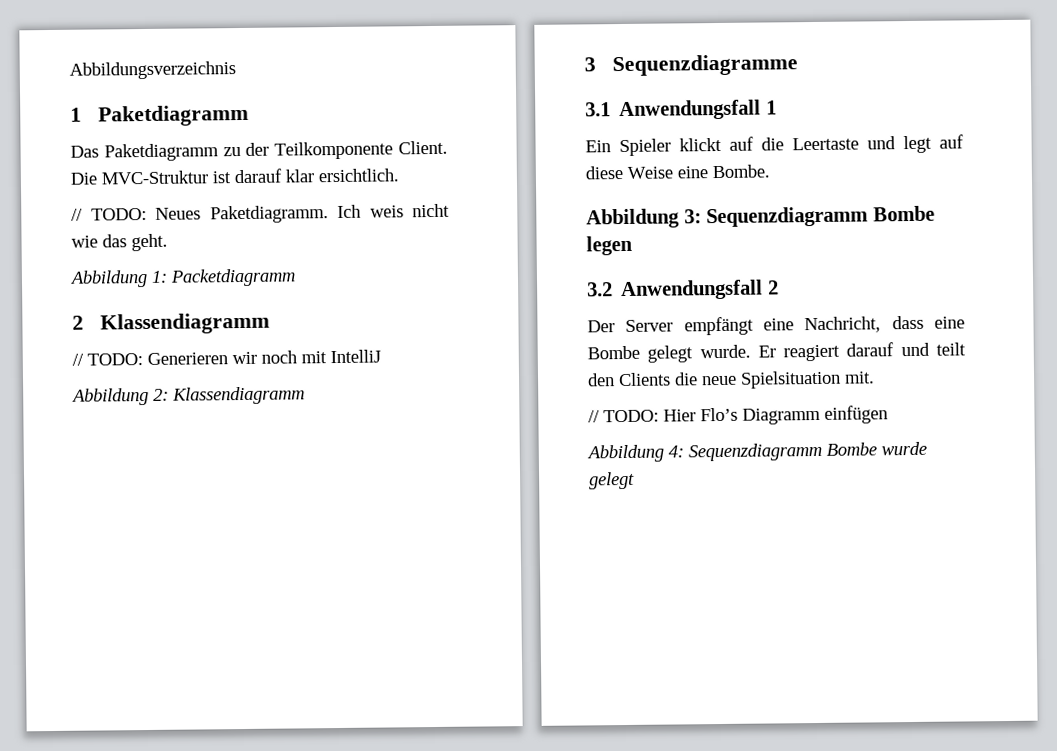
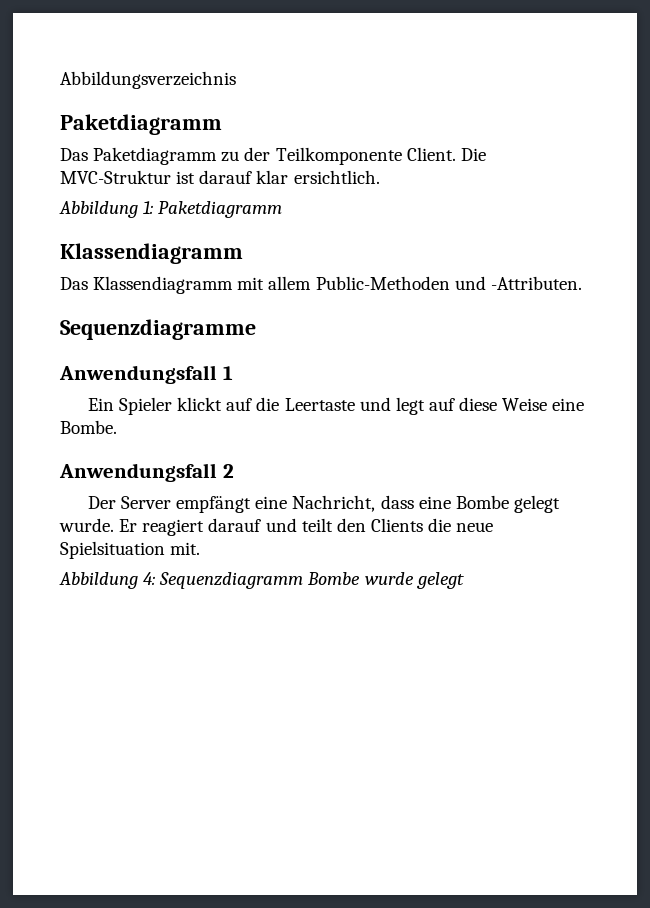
  Abbildungsverzeichnis
- 1 Paketdiagramm
+ Paketdiagramm
- // TODO: Neues Paketdiagramm. Ich weis nicht wie das geht.
- Abbildung 1: Packetdiagramm
- 2 Klassendiagramm
- // TODO: Generieren wir noch mit IntelliJ
- Abbildung 2: Klassendiagramm
- 3 Sequenzdiagramme
+ Abbildung 1: Paketdiagramm
+ Klassendiagramm
+ Das Klassendiagramm mit allem Public-Methoden und -Attributen.
+ Sequenzdiagramme
- 3.1 Anwendungsfall 1
+ Anwendungsfall 1
- Abbildung 3: Sequenzdiagramm Bombe legen
- 3.2 Anwendungsfall 2
+ Anwendungsfall 2
- // TODO: Hier Flo’s Diagramm einfügen

